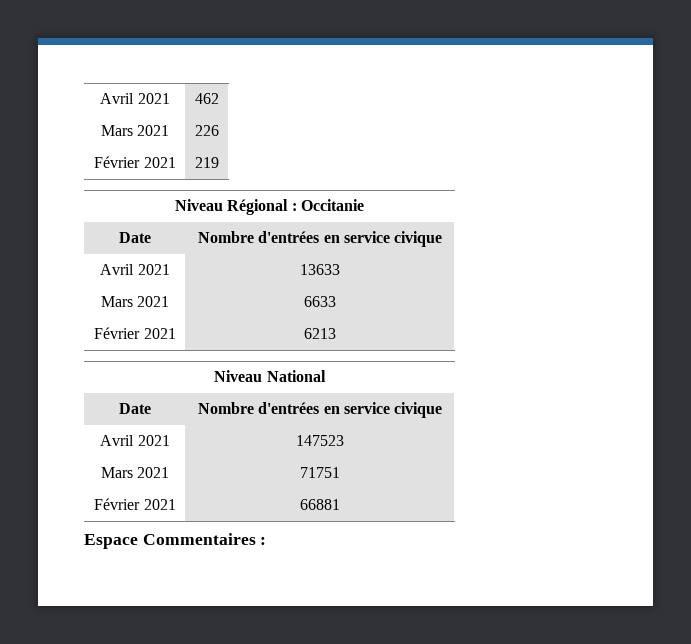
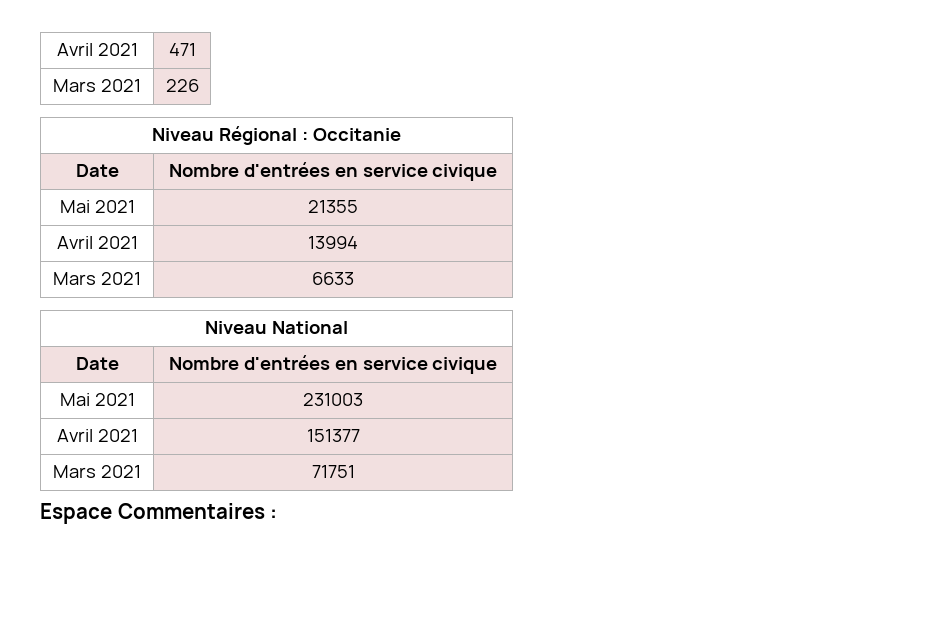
- Avril 2021 | 462
+ Avril 2021 | 471
- Février 2021 | 219
- Avril 2021 | 13633
+ Mai 2021 | 21355
+ Avril 2021 | 13994
- Février 2021 | 6213
- Avril 2021 | 147523
+ Mai 2021 | 231003
+ Avril 2021 | 151377
- Février 2021 | 66881

